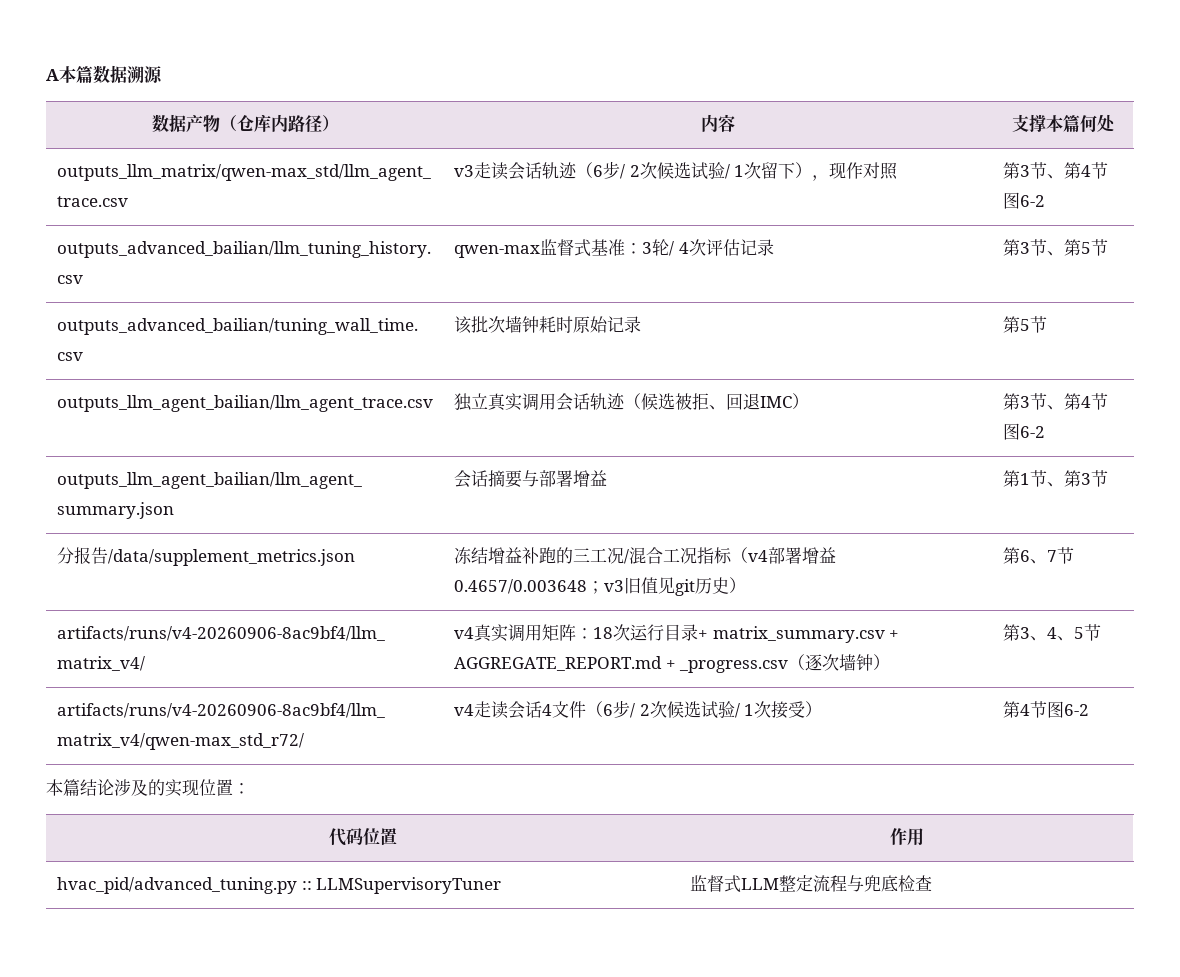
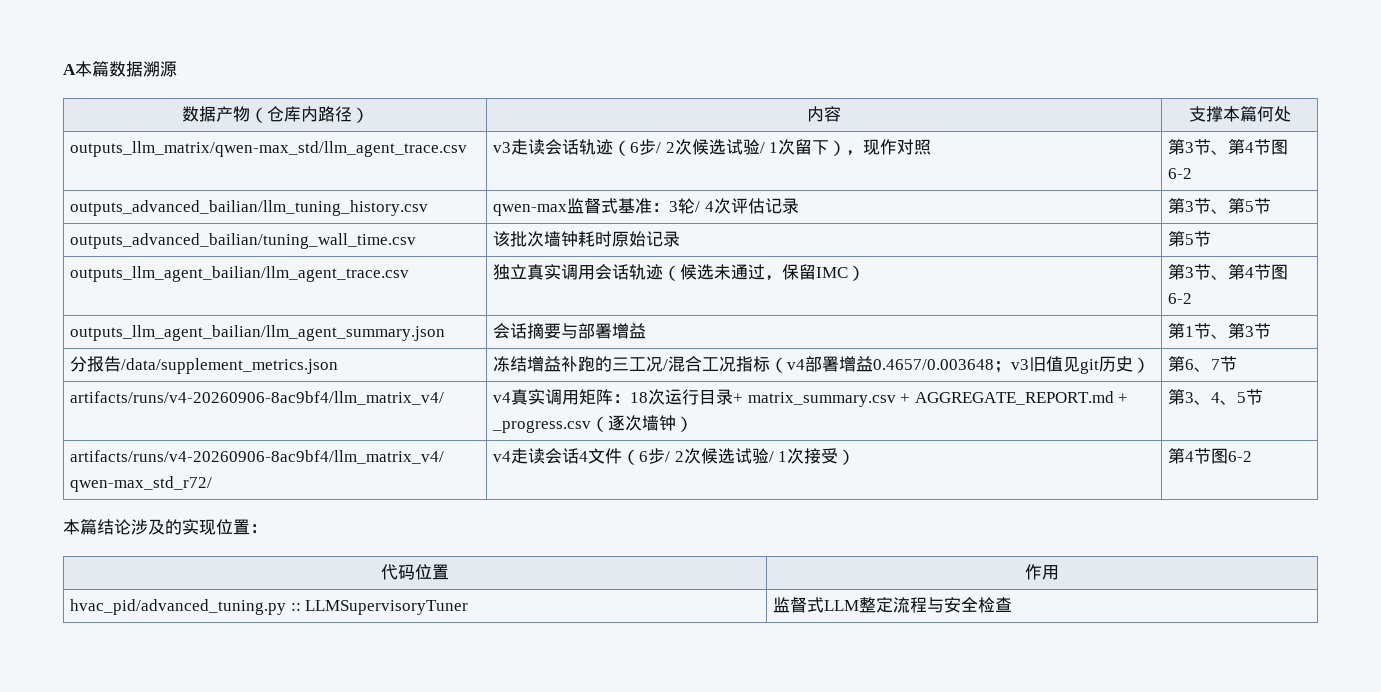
- outputs_llm_agent_bailian/llm_agent_trace.csv | 独立真实调用会话轨迹（候选被拒、回退IMC） | 第3节、第4节图6-2
+ outputs_llm_agent_bailian/llm_agent_trace.csv | 独立真实调用会话轨迹（候选未通过，保留IMC） | 第3节、第4节图6-2
- hvac_pid/advanced_tuning.py :: LLMSupervisoryTuner | 监督式LLM整定流程与兜底检查
+ hvac_pid/advanced_tuning.py :: LLMSupervisoryTuner | 监督式LLM整定流程与安全检查

